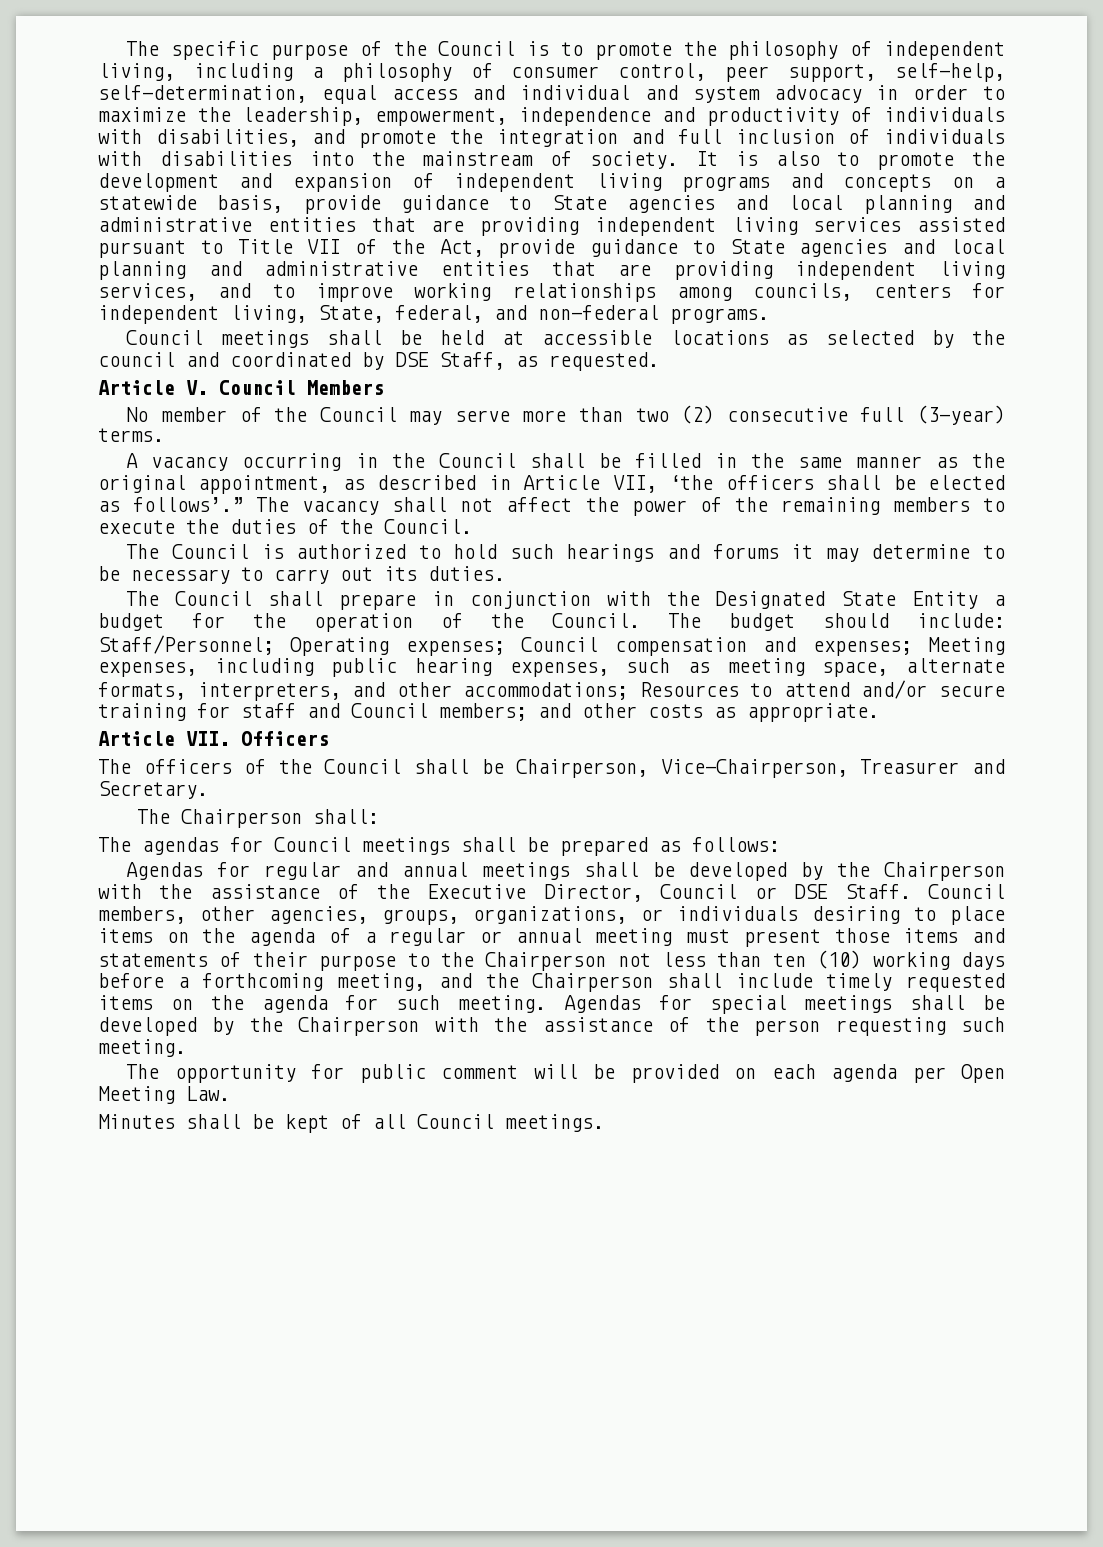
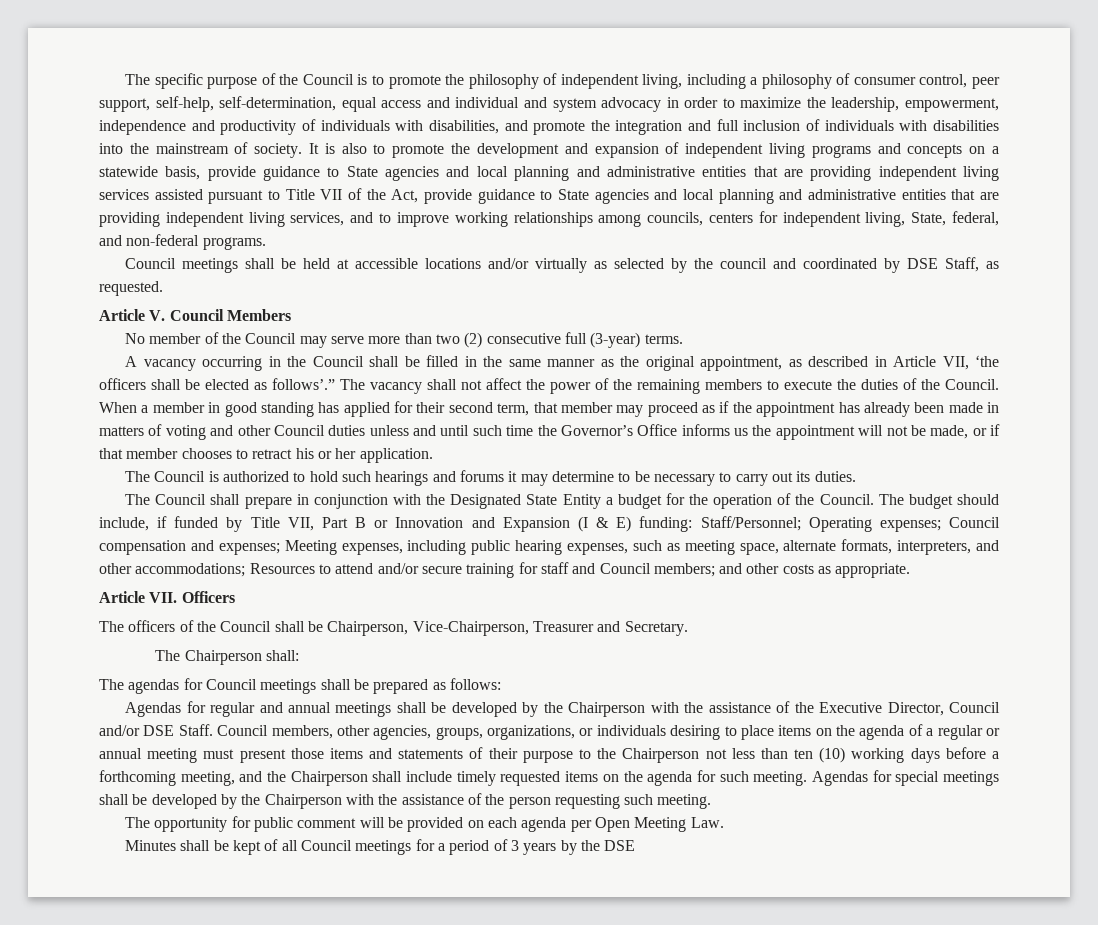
- Council meetings shall be held at accessible locations as selected by the council and coordinated by DSE Staff, as requested.
+ Council meetings shall be held at accessible locations and/or virtually as selected by the council and coordinated by DSE Staff, as requested.
+ When a member in good standing has applied for their second term, that member may proceed as if the appointment has already been made in matters of voting and other Council duties unless and until such time the Governor’s Office informs us the appointment will not be made, or if that member chooses to retract his or her application.
- The budget should include: Staff/Personnel; Operating expenses; Council compensation and expenses; Meeting expenses, including public hearing expenses, such as meeting space, alternate formats, interpreters, and other accommodations; Resources to attend and/or secure training for staff and Council members; and other costs as appropriate.
+ The budget should include, if funded by Title VII, Part B or Innovation and Expansion (I & E) funding: Staff/Personnel; Operating expenses; Council compensation and expenses; Meeting expenses, including public hearing expenses, such as meeting space, alternate formats, interpreters, and other accommodations; Resources to attend and/or secure training for staff and Council members; and other costs as appropriate.
- Agendas for regular and annual meetings shall be developed by the Chairperson with the assistance of the Executive Director, Council or DSE Staff.
+ Agendas for regular and annual meetings shall be developed by the Chairperson with the assistance of the Executive Director, Council and/or DSE Staff.
- Minutes shall be kept of all Council meetings.
+ Minutes shall be kept of all Council meetings for a period of 3 years by the DSE

